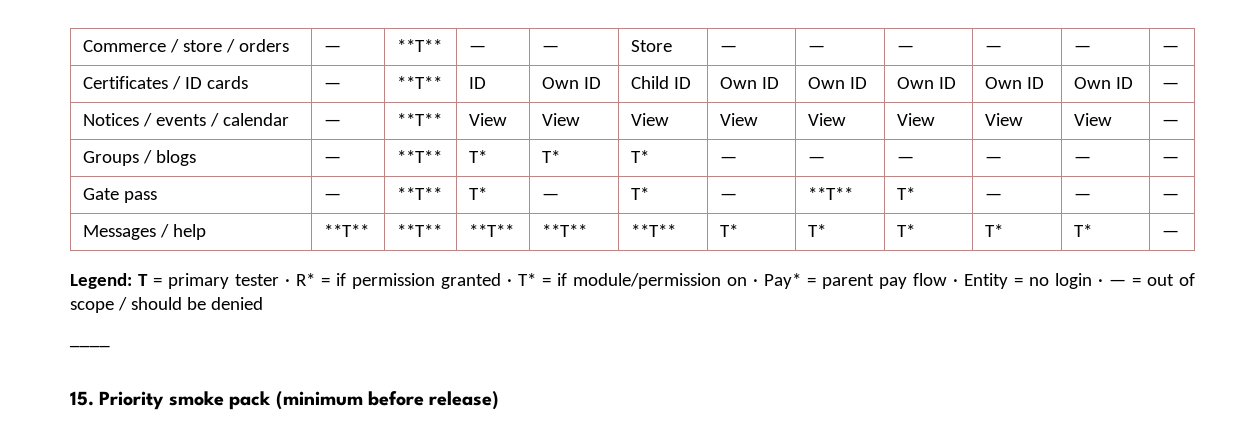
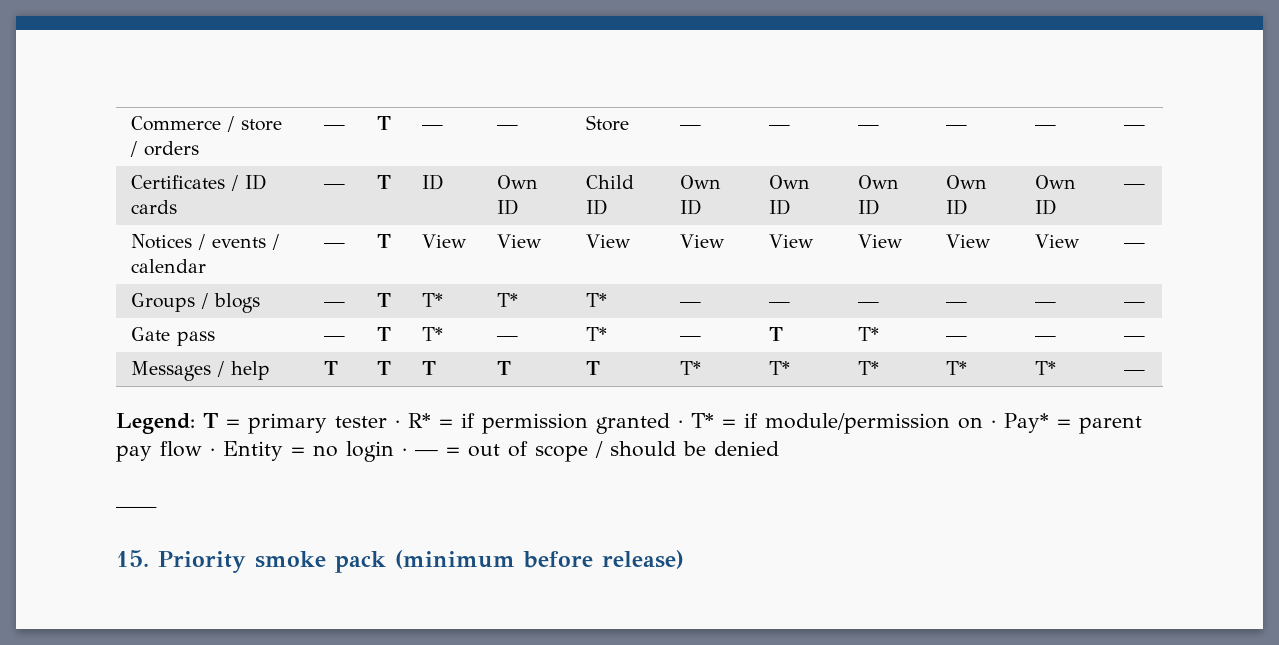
- Commerce / store / orders | — | **T** | — | — | Store | — | — | — | — | — | —
+ Commerce / store / orders | — | T | — | — | Store | — | — | — | — | — | —
- Certificates / ID cards | — | **T** | ID | Own ID | Child ID | Own ID | Own ID | Own ID | Own ID | Own ID | —
+ Certificates / ID cards | — | T | ID | Own ID | Child ID | Own ID | Own ID | Own ID | Own ID | Own ID | —
- Notices / events / calendar | — | **T** | View | View | View | View | View | View | View | View | —
+ Notices / events / calendar | — | T | View | View | View | View | View | View | View | View | —
- Groups / blogs | — | **T** | T* | T* | T* | — | — | — | — | — | —
+ Groups / blogs | — | T | T* | T* | T* | — | — | — | — | — | —
- Gate pass | — | **T** | T* | — | T* | — | **T** | T* | — | — | —
+ Gate pass | — | T | T* | — | T* | — | T | T* | — | — | —
- Messages / help | **T** | **T** | **T** | **T** | **T** | T* | T* | T* | T* | T* | —
+ Messages / help | T | T | T | T | T | T* | T* | T* | T* | T* | —
- ────
+ ____

